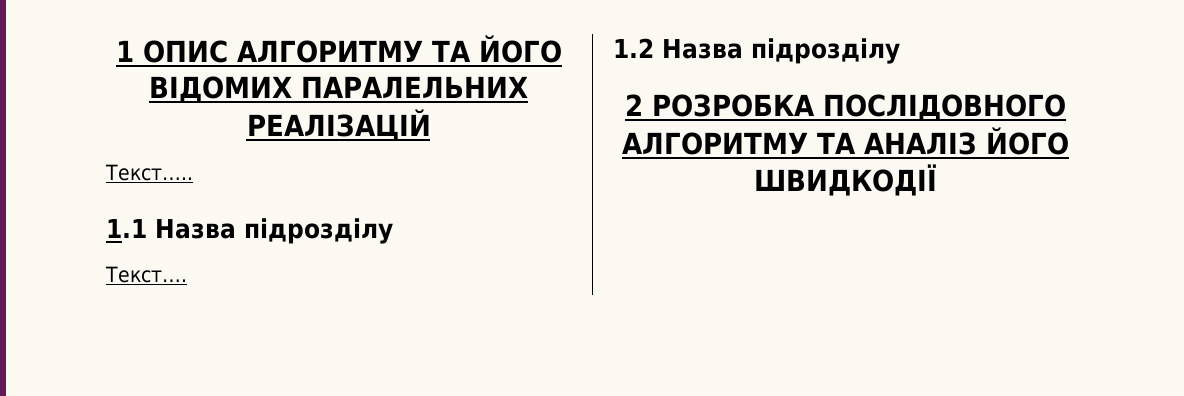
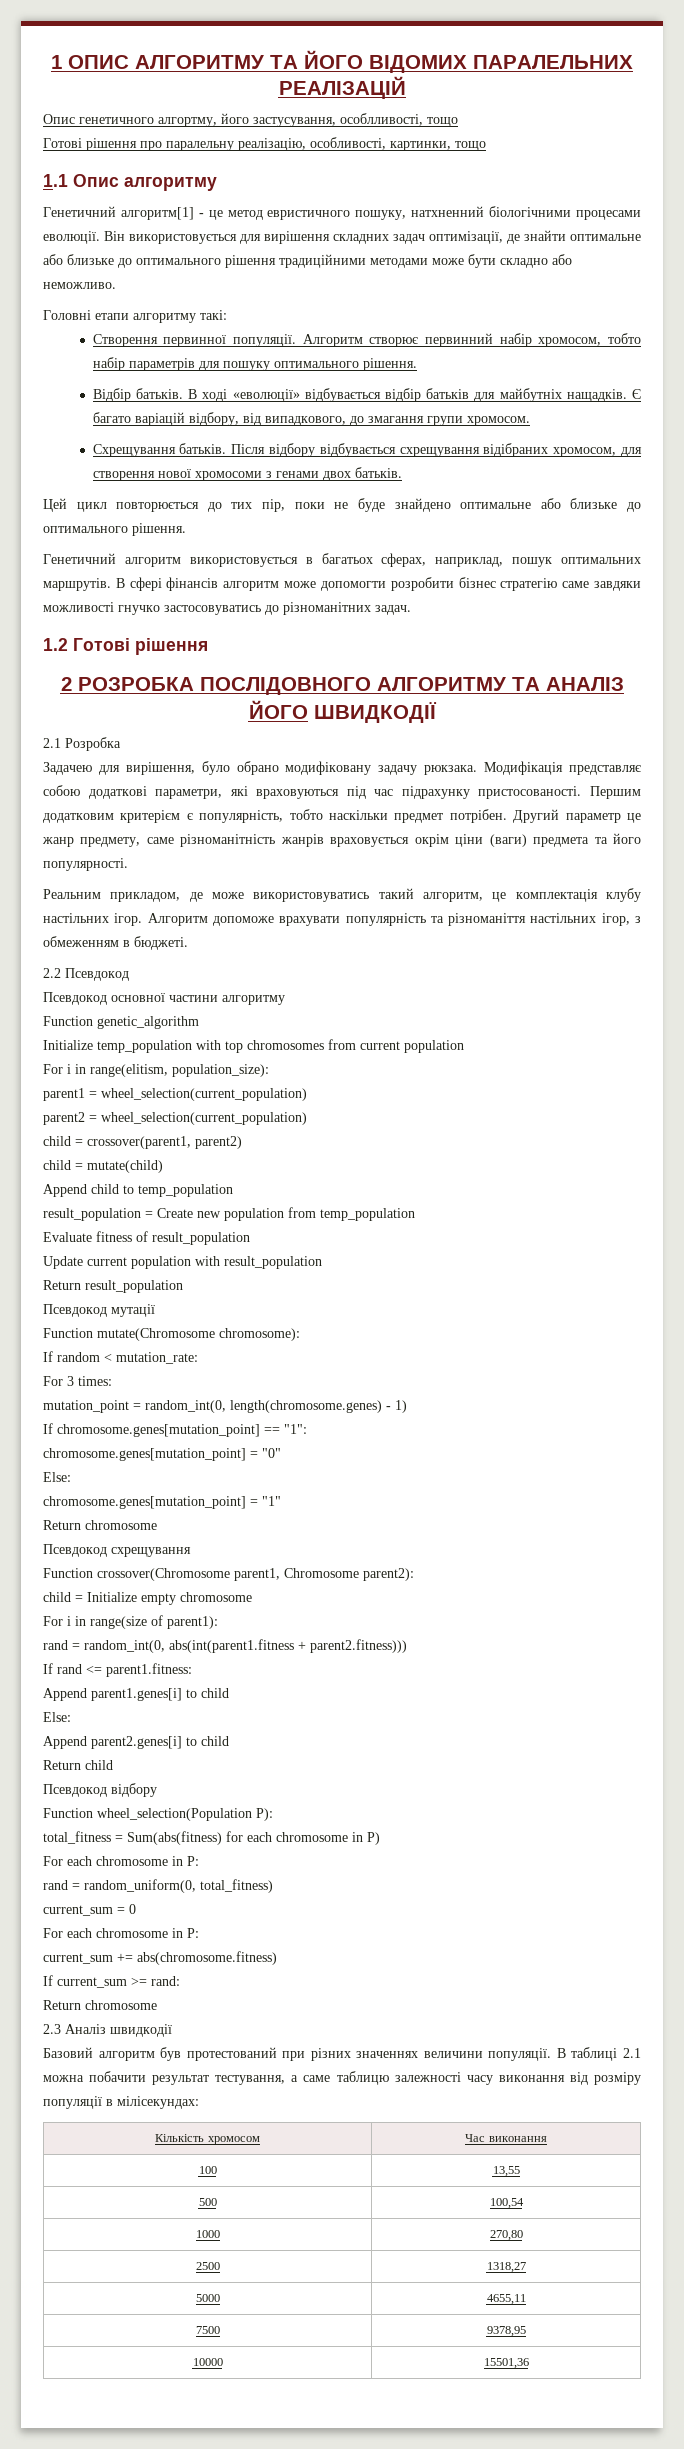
- Текст…..
- 1.1 Назва підрозділу
- Текст….
+ Опис генетичного алгортму, його застусування, особлливості, тощо
+ Готові рішення про паралельну реалізацію, особливості, картинки, тощо
+ 1.1 Опис алгоритму
+ Генетичний алгоритм[1] - це метод евристичного пошуку, натхненний біологічними процесами еволюції. Він використовується для вирішення складних задач оптимізації, де знайти оптимальне або близьке до оптимального рішення традиційними методами може бути складно або неможливо.
+ Головні етапи алгоритму такі:
+ Створення первинної популяції. Алгоритм створює первинний набір хромосом, тобто набір параметрів для пошуку оптимального рішення.
+ Відбір батьків. В ході «еволюції» відбувається відбір батьків для майбутніх нащадків. Є багато варіацій відбору, від випадкового, до змагання групи хромосом.
+ Схрещування батьків. Після відбору відбувається схрещування відібраних хромосом, для створення нової хромосоми з генами двох батьків.
+ Цей цикл повторюється до тих пір, поки не буде знайдено оптимальне або близьке до оптимального рішення.
+ Генетичний алгоритм використовується в багатьох сферах, наприклад, пошук оптимальних маршрутів. В сфері фінансів алгоритм може допомогти розробити бізнес стратегію саме завдяки можливості гнучко застосовуватись до різноманітних задач.
- 1.2 Назва підрозділу
+ 1.2 Готові рішення
+ 2.1 Розробка
+ Задачею для вирішення, було обрано модифіковану задачу рюкзака. Модифікація представляє собою додаткові параметри, які враховуються під час підрахунку пристосованості. Першим додатковим критерієм є популярність, тобто наскільки предмет потрібен. Другий параметр це жанр предмету, саме різноманітність жанрів враховується окрім ціни (ваги) предмета та його популярності.
+ Реальним прикладом, де може використовуватись такий алгоритм, це комплектація клубу настільних ігор. Алгоритм допоможе врахувати популярність та різноманіття настільних ігор, з обмеженням в бюджеті.
+ 2.2 Псевдокод
+ Псевдокод основної частини алгоритму
+ Function genetic_algorithm
+ Initialize temp_population with top chromosomes from current population
+ For i in range(elitism, population_size):
+ parent1 = wheel_selection(current_population)
+ parent2 = wheel_selection(current_population)
+ child = crossover(parent1, parent2)
+ child = mutate(child)
+ Append child to temp_population
+ result_population = Create new population from temp_population
+ Evaluate fitness of result_population
+ Update current population with result_population
+ Return result_population
+ Псевдокод мутації
+ Function mutate(Chromosome chromosome):
+ If random < mutation_rate:
+ For 3 times:
+ mutation_point = random_int(0, length(chromosome.genes) - 1)
+ If chromosome.genes[mutation_point] == "1":
+ chromosome.genes[mutation_point] = "0"
+ Else:
+ chromosome.genes[mutation_point] = "1"
+ Return chromosome
+ Псевдокод схрещування
+ Function crossover(Chromosome parent1, Chromosome parent2):
+ child = Initialize empty chromosome
+ For i in range(size of parent1):
+ rand = random_int(0, abs(int(parent1.fitness + parent2.fitness)))
+ If rand <= parent1.fitness:
+ Append parent1.genes[i] to child
+ Else:
+ Append parent2.genes[i] to child
+ Return child
+ Псевдокод відбору
+ Function wheel_selection(Population P):
+ total_fitness = Sum(abs(fitness) for each chromosome in P)
+ For each chromosome in P:
+ rand = random_uniform(0, total_fitness)
+ current_sum = 0
+ For each chromosome in P:
+ current_sum += abs(chromosome.fitness)
+ If current_sum >= rand:
+ Return chromosome
+ 2.3 Аналіз швидкодії
+ Базовий алгоритм був протестований при різних значеннях величини популяції. В таблиці 2.1 можна побачити результат тестування, а саме таблицю залежності часу виконання від розміру популяції в мілісекундах:
+ Кількість хромосом | Час виконання
+ 100 | 13,55
+ 500 | 100,54
+ 1000 | 270,80
+ 2500 | 1318,27
+ 5000 | 4655,11
+ 7500 | 9378,95
+ 10000 | 15501,36

